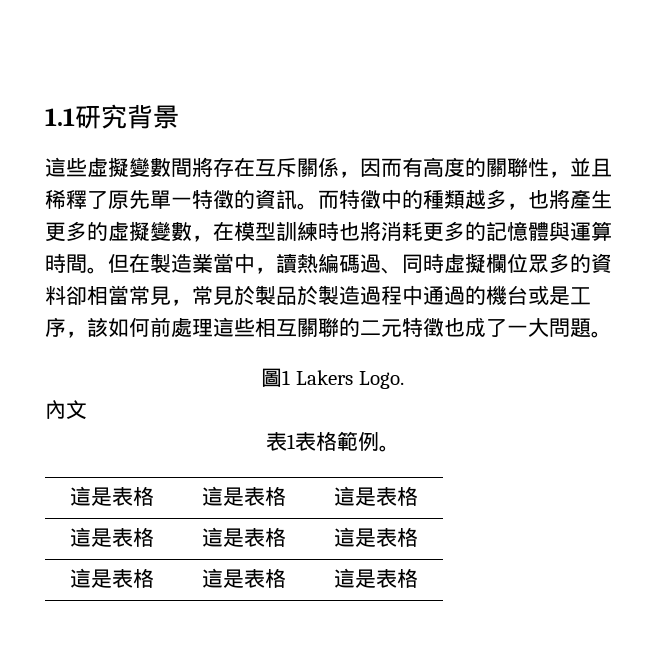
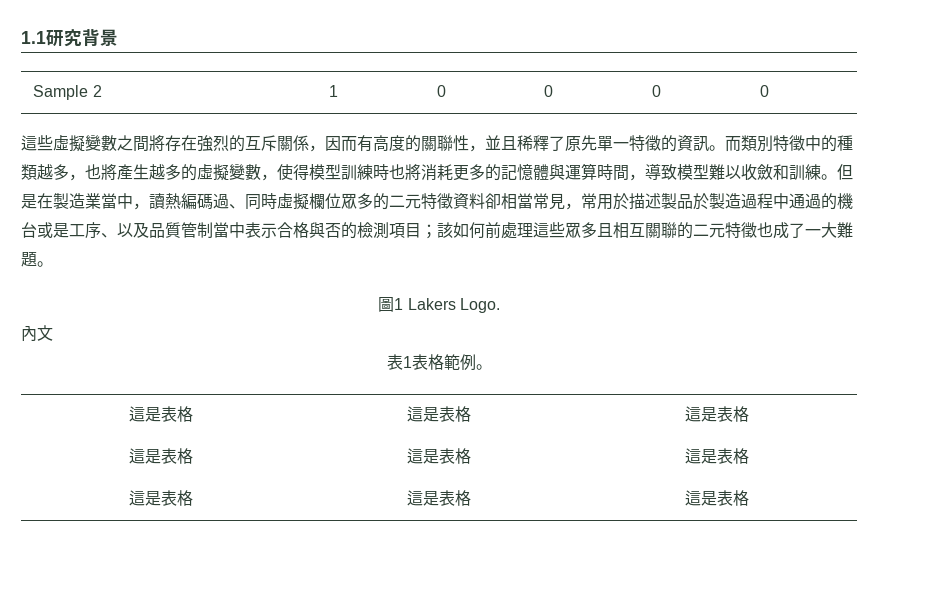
+ Sample 2 | 1 | 0 | 0 | 0 | 0
- 這些虛擬變數間將存在互斥關係，因而有高度的關聯性，並且稀釋了原先單一特徵的資訊。
+ 這些虛擬變數之間將存在強烈的互斥關係，因而有高度的關聯性，並且稀釋了原先單一特徵的資訊。
- 而特徵中的種類越多，也將產生更多的虛擬變數，在模型訓練時也將消耗更多的記憶體與運算時間。但在製造業當中，讀熱編碼過、同時虛擬欄位眾多的資料卻相當常見，常見於製品於製造過程中通過的機台或是工序，該如何前處理這些相互關聯的二元特徵也成了一大問題。
+ 而類別特徵中的種類越多，也將產生越多的虛擬變數，使得模型訓練時也將消耗更多的記憶體與運算時間，導致模型難以收斂和訓練。但是在製造業當中，讀熱編碼過、同時虛擬欄位眾多的二元特徵資料卻相當常見，常用於描述製品於製造過程中通過的機台或是工序、以及品質管制當中表示合格與否的檢測項目；該如何前處理這些眾多且相互關聯的二元特徵也成了一大難題。

